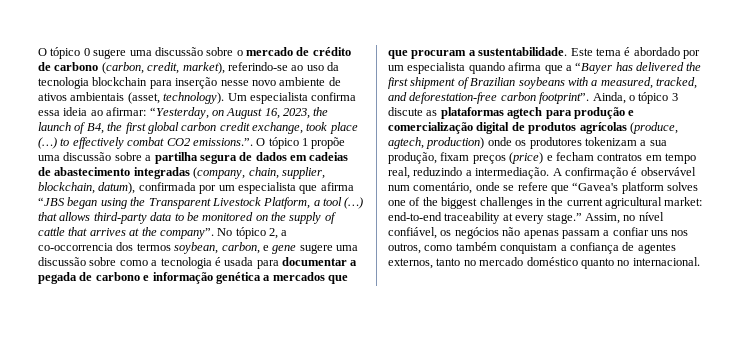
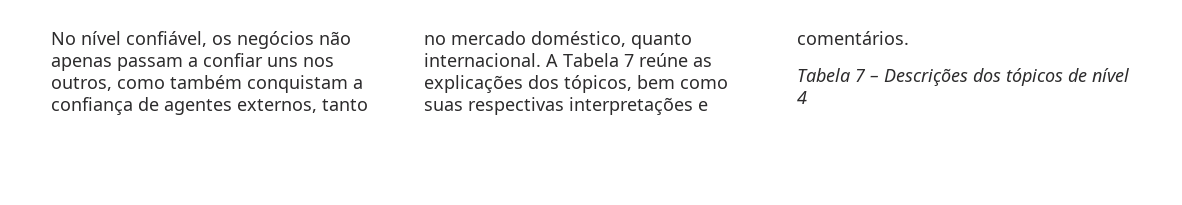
- O tópico 0 sugere uma discussão sobre o mercado de crédito de carbono (carbon, credit, market), referindo-se ao uso da tecnologia blockchain para inserção nesse novo ambiente de ativos ambientais (asset, technology). Um especialista confirma essa ideia ao afirmar: “Yesterday, on August 16, 2023, the launch of B4, the first global carbon credit exchange, took place (…) to effectively combat CO2 emissions.”. O tópico 1 propõe uma discussão sobre a partilha segura de dados em cadeias de abastecimento integradas (company, chain, supplier, blockchain, datum), confirmada por um especialista que afirma “JBS began using the Transparent Livestock Platform, a tool (…) that allows third-party data to be monitored on the supply of cattle that arrives at the company”. No tópico 2, a co-occorrencia dos termos soybean, carbon, e gene sugere uma discussão sobre como a tecnologia é usada para documentar a pegada de carbono e informação genética a mercados que que procuram a sustentabilidade. Este tema é abordado por um especialista quando afirma que a “Bayer has delivered the first shipment of Brazilian soybeans with a measured, tracked, and deforestation-free carbon footprint”. Ainda, o tópico 3 discute as plataformas agtech para produção e comercialização digital de produtos agrícolas (produce, agtech, production) onde os produtores tokenizam a sua produção, fixam preços (price) e fecham contratos em tempo real, reduzindo a intermediação. A confirmação é observável num comentário, onde se refere que “Gavea's platform solves one of the biggest challenges in the current agricultural market: end-to-end traceability at every stage.” Assim, no nível confiável, os negócios não apenas passam a confiar uns nos outros, como também conquistam a confiança de agentes externos, tanto no mercado doméstico quanto no internacional.
+ No nível confiável, os negócios não apenas passam a confiar uns nos outros, como também conquistam a confiança de agentes externos, tanto no mercado doméstico, quanto internacional. A Tabela 7 reúne as explicações dos tópicos, bem como suas respectivas interpretações e comentários.
+ Tabela 7 – Descrições dos tópicos de nível 4

